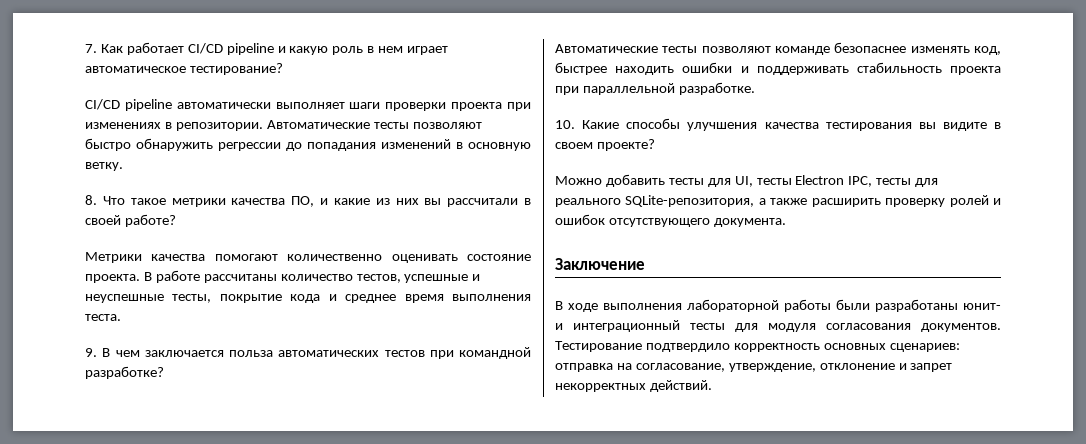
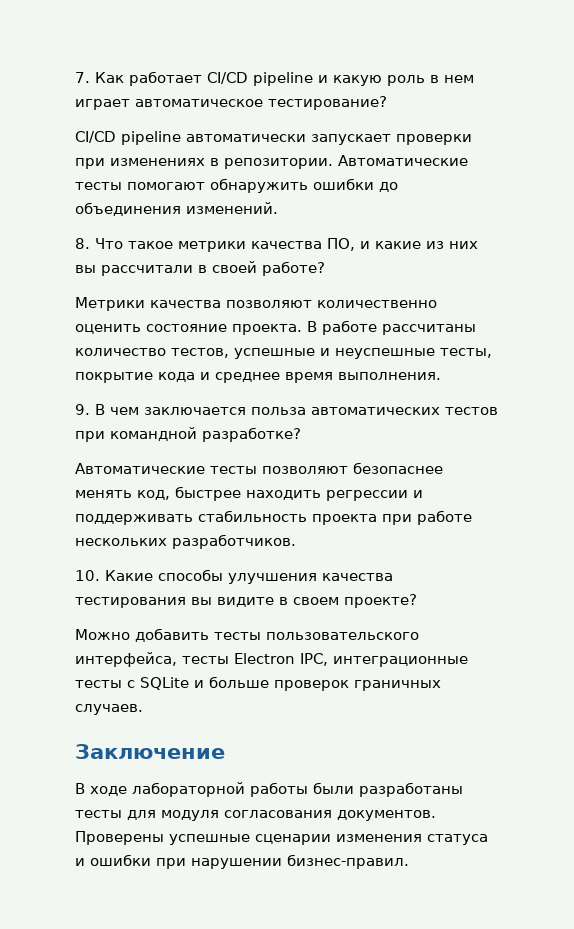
- CI/CD pipeline автоматически выполняет шаги проверки проекта при изменениях в репозитории.
+ CI/CD pipeline автоматически запускает проверки при изменениях в репозитории.
- Автоматические тесты позволяют быстро обнаружить регрессии до попадания изменений в основную ветку.
+ Автоматические тесты помогают обнаружить ошибки до объединения изменений.
- Метрики качества помогают количественно оценивать состояние проекта.
+ Метрики качества позволяют количественно оценить состояние проекта.
- В работе рассчитаны количество тестов, успешные и неуспешные тесты, покрытие кода и среднее время выполнения теста.
+ В работе рассчитаны количество тестов, успешные и неуспешные тесты, покрытие кода и среднее время выполнения.
- Автоматические тесты позволяют команде безопаснее изменять код, быстрее находить ошибки и поддерживать стабильность проекта при параллельной разработке.
+ Автоматические тесты позволяют безопаснее менять код, быстрее находить регрессии и поддерживать стабильность проекта при работе нескольких разработчиков.
- Можно добавить тесты для UI, тесты Electron IPC, тесты для реального SQLite-репозитория, а также расширить проверку ролей и ошибок отсутствующего документа.
+ Можно добавить тесты пользовательского интерфейса, тесты Electron IPC, интеграционные тесты с SQLite и больше проверок граничных случаев.
- В ходе выполнения лабораторной работы были разработаны юнит- и интеграционный тесты для модуля согласования документов.
+ В ходе лабораторной работы были разработаны тесты для модуля согласования документов.
- Тестирование подтвердило корректность основных сценариев: отправка на согласование, утверждение, отклонение и запрет некорректных действий.
+ Проверены успешные сценарии изменения статуса и ошибки при нарушении бизнес-правил.

